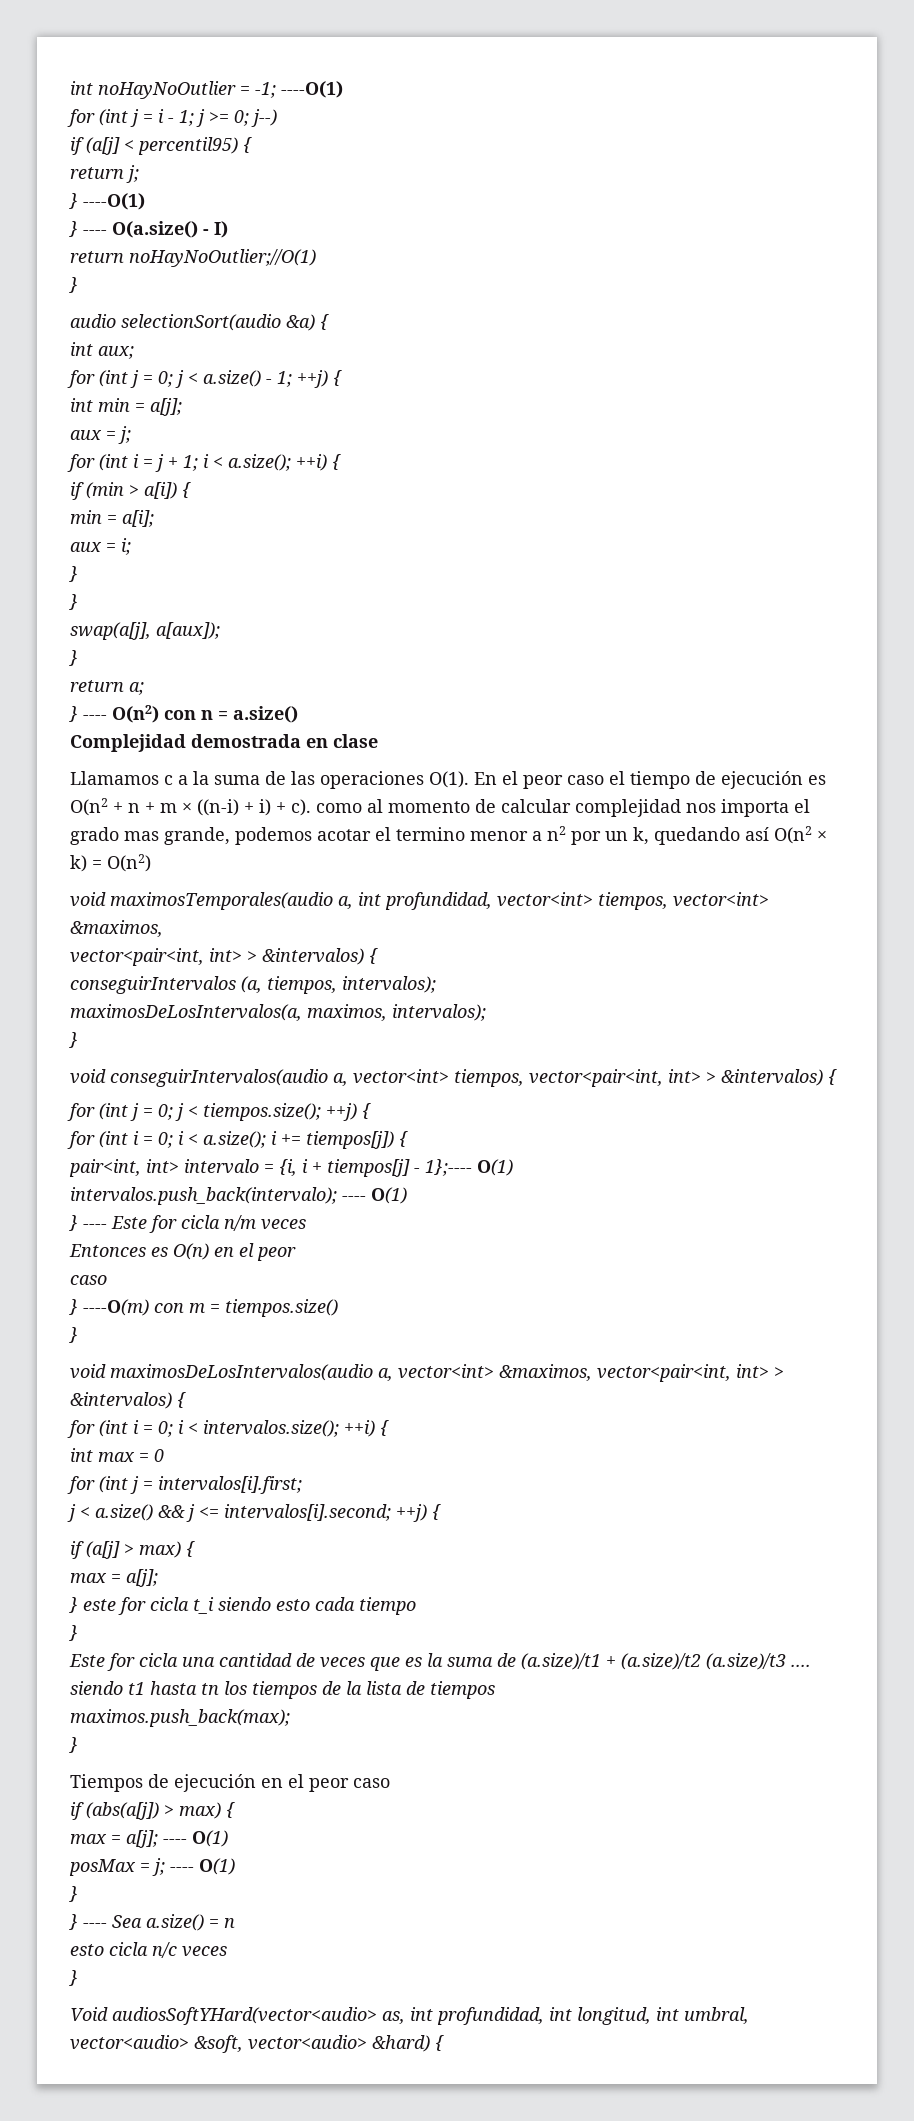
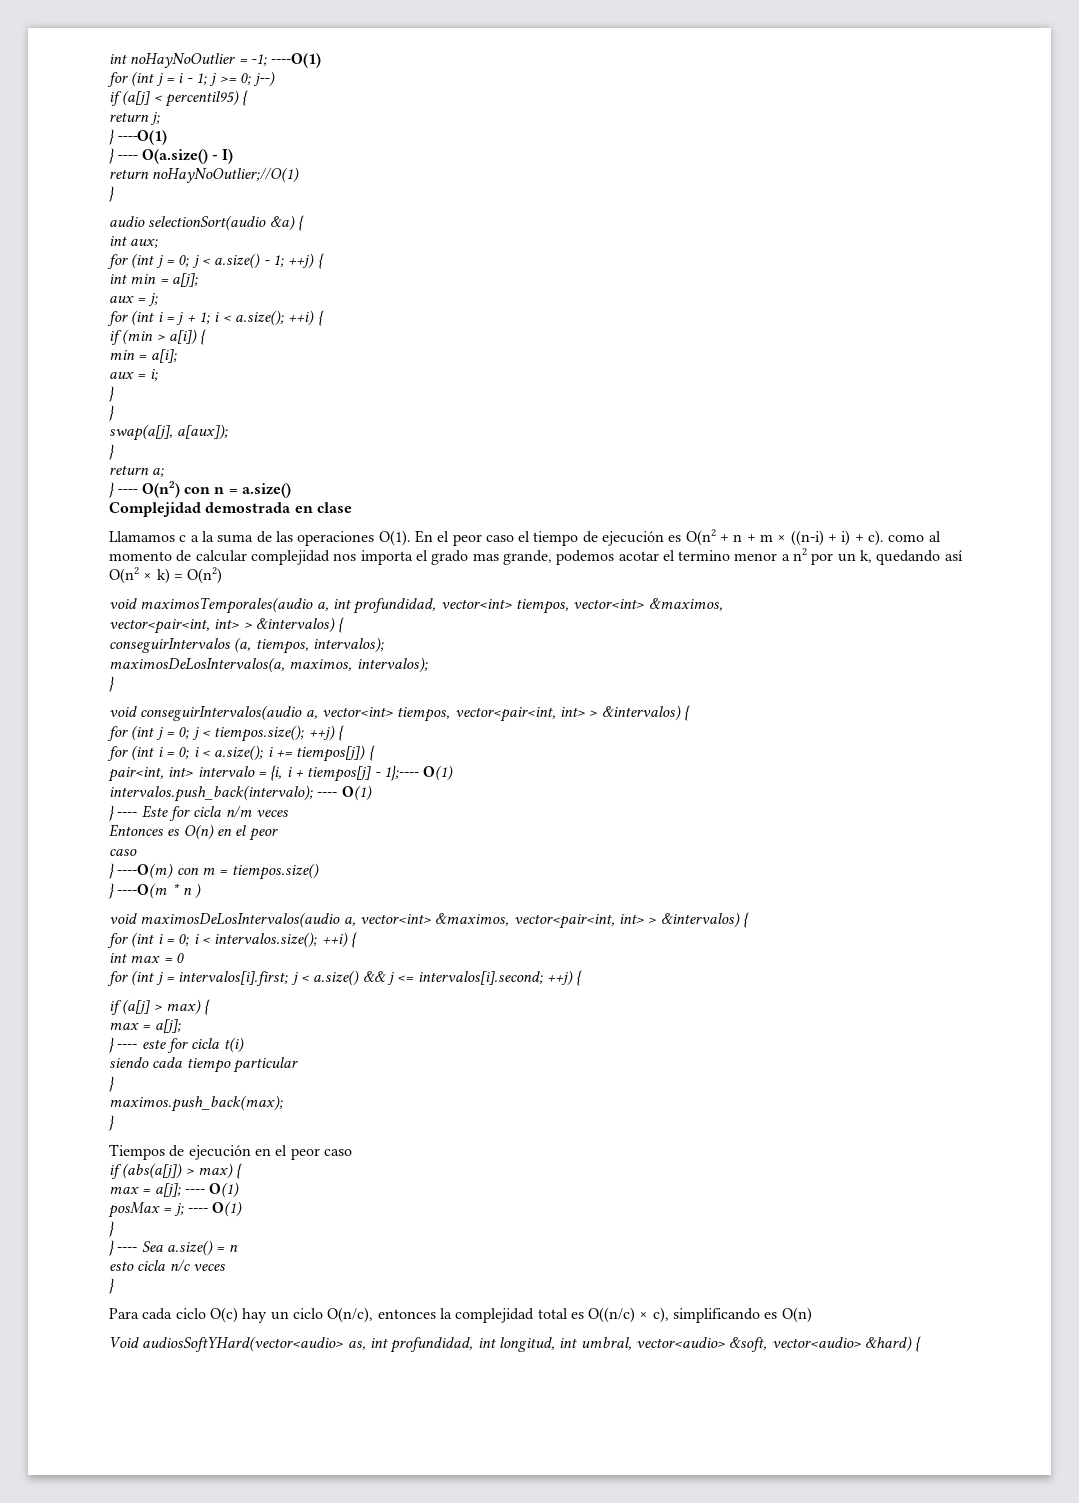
  } ----O(m) con m = tiempos.size()
- }
+ } ----O(m * n )
- for (int j = intervalos[i].first;
- j < a.size() && j <= intervalos[i].second; ++j) {
+ for (int j = intervalos[i].first; j < a.size() && j <= intervalos[i].second; ++j) {
- } este for cicla t_i siendo esto cada tiempo
+ } ---- este for cicla t(i)
+ siendo cada tiempo particular
  }
- Este for cicla una cantidad de veces que es la suma de (a.size)/t1 + (a.size)/t2 (a.size)/t3 .... siendo t1 hasta tn los tiempos de la lista de tiempos
+ Para cada ciclo O(c) hay un ciclo O(n/c), entonces la complejidad total es O((n/c) × c), simplificando es O(n)

